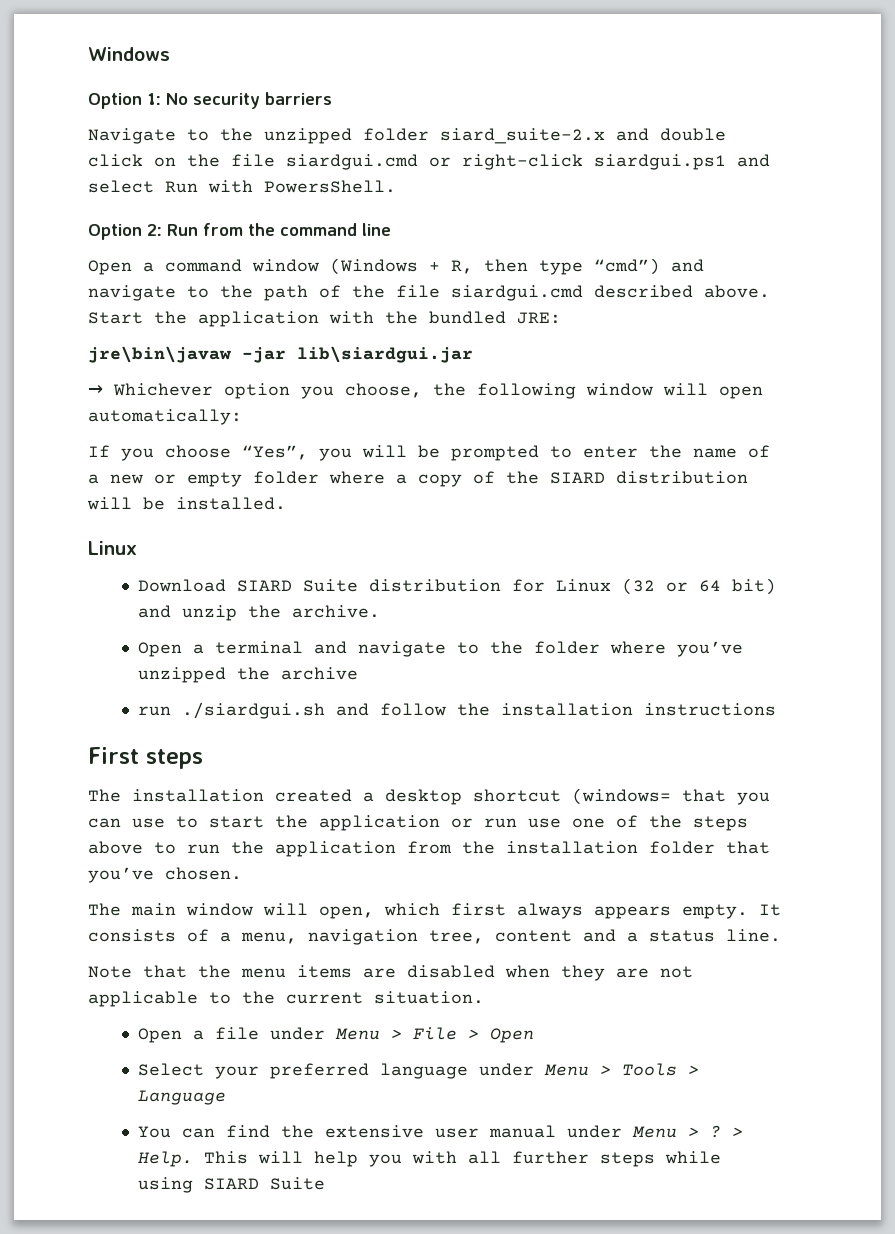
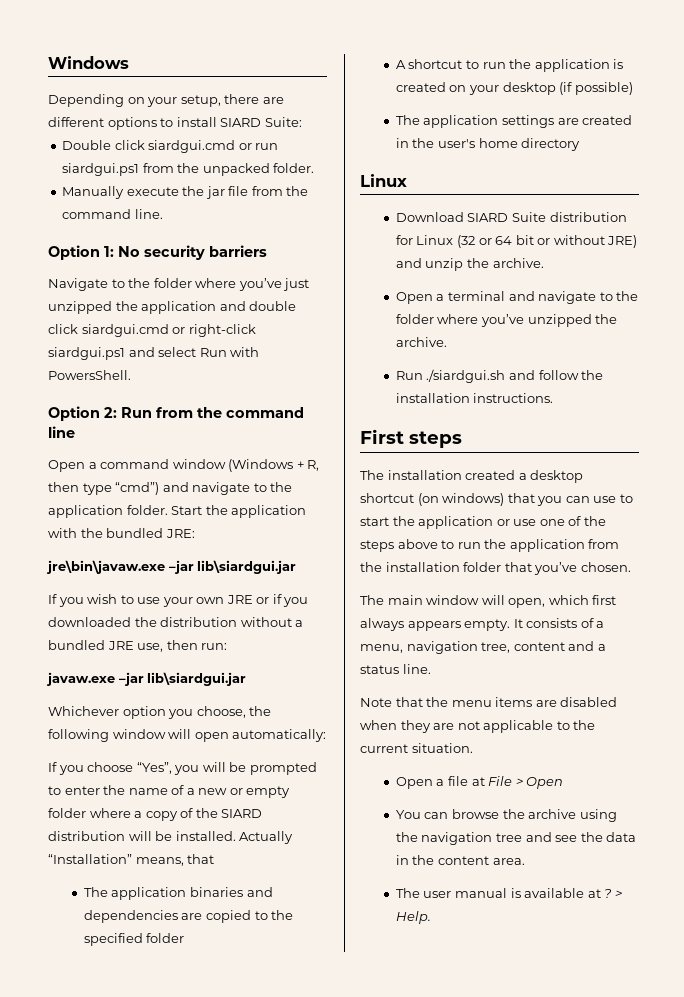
+ Depending on your setup, there are different options to install SIARD Suite:
+ Double click siardgui.cmd or run siardgui.ps1 from the unpacked folder.
+ Manually execute the jar file from the command line.
- Navigate to the unzipped folder siard_suite-2.x and double click on the file siardgui.cmd or right-click siardgui.ps1 and select Run with PowersShell.
+ Navigate to the folder where you’ve just unzipped the application and double click siardgui.cmd or right-click siardgui.ps1 and select Run with PowersShell.
- Open a command window (Windows + R, then type “cmd”) and navigate to the path of the file siardgui.cmd described above.
+ Open a command window (Windows + R, then type “cmd”) and navigate to the application folder.
- jre\bin\javaw –jar lib\siardgui.jar
- → Whichever option you choose, the following window will open automatically:
+ jre\bin\javaw.exe –jar lib\siardgui.jar
+ If you wish to use your own JRE or if you downloaded the distribution without a bundled JRE use, then run:
+ javaw.exe –jar lib\siardgui.jar
+ Whichever option you choose, the following window will open automatically:
+ Actually “Installation” means, that
+ The application binaries and dependencies are copied to the specified folder
+ A shortcut to run the application is created on your desktop (if possible)
+ The application settings are created in the user's home directory
- Download SIARD Suite distribution for Linux (32 or 64 bit) and unzip the archive.
+ Download SIARD Suite distribution for Linux (32 or 64 bit or without JRE) and unzip the archive.
- Open a terminal and navigate to the folder where you’ve unzipped the archive
- run ./siardgui.sh and follow the installation instructions
+ Open a terminal and navigate to the folder where you’ve unzipped the archive.
+ Run ./siardgui.sh and follow the installation instructions.
- The installation created a desktop shortcut (windows= that you can use to start the application or run use one of the steps above to run the application from the installation folder that you’ve chosen.
+ The installation created a desktop shortcut (on windows) that you can use to start the application or use one of the steps above to run the application from the installation folder that you’ve chosen.
- Open a file under Menu > File > Open
+ Open a file at File > Open
- Select your preferred language under Menu > Tools > Language
- You can find the extensive user manual under Menu > ? > Help. This will help you with all further steps while using SIARD Suite
+ You can browse the archive using the navigation tree and see the data in the content area.
+ The user manual is available at ? > Help.

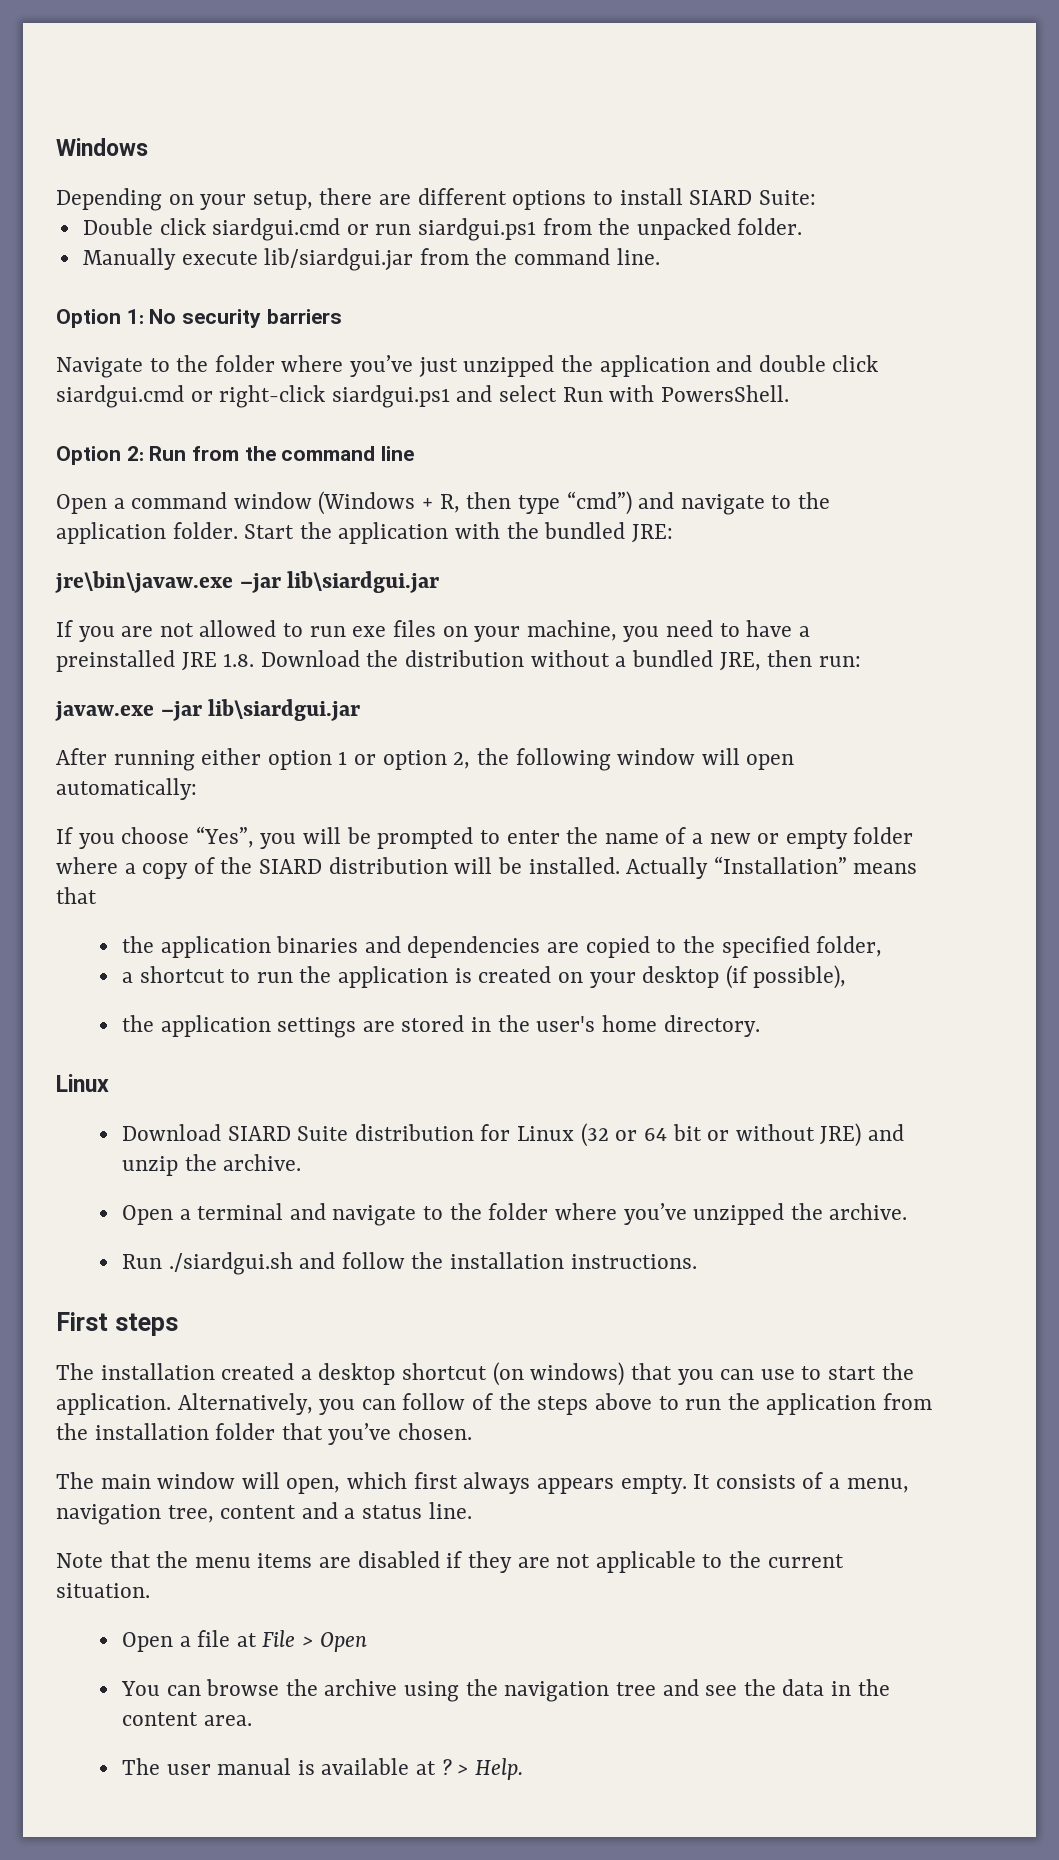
- Manually execute the jar file from the command line.
+ Manually execute lib/siardgui.jar from the command line.
- If you wish to use your own JRE or if you downloaded the distribution without a bundled JRE use, then run:
+ If you are not allowed to run exe files on your machine, you need to have a preinstalled JRE 1.8. Download the distribution without a bundled JRE, then run:
- Whichever option you choose, the following window will open automatically:
+ After running either option 1 or option 2, the following window will open automatically:
- Actually “Installation” means, that
+ Actually “Installation” means that
- The application binaries and dependencies are copied to the specified folder
- A shortcut to run the application is created on your desktop (if possible)
- The application settings are created in the user's home directory
+ the application binaries and dependencies are copied to the specified folder,
+ a shortcut to run the application is created on your desktop (if possible),
+ the application settings are stored in the user's home directory.
- The installation created a desktop shortcut (on windows) that you can use to start the application or use one of the steps above to run the application from the installation folder that you’ve chosen.
+ The installation created a desktop shortcut (on windows) that you can use to start the application. Alternatively, you can follow of the steps above to run the application from the installation folder that you’ve chosen.
- Note that the menu items are disabled when they are not applicable to the current situation.
+ Note that the menu items are disabled if they are not applicable to the current situation.

